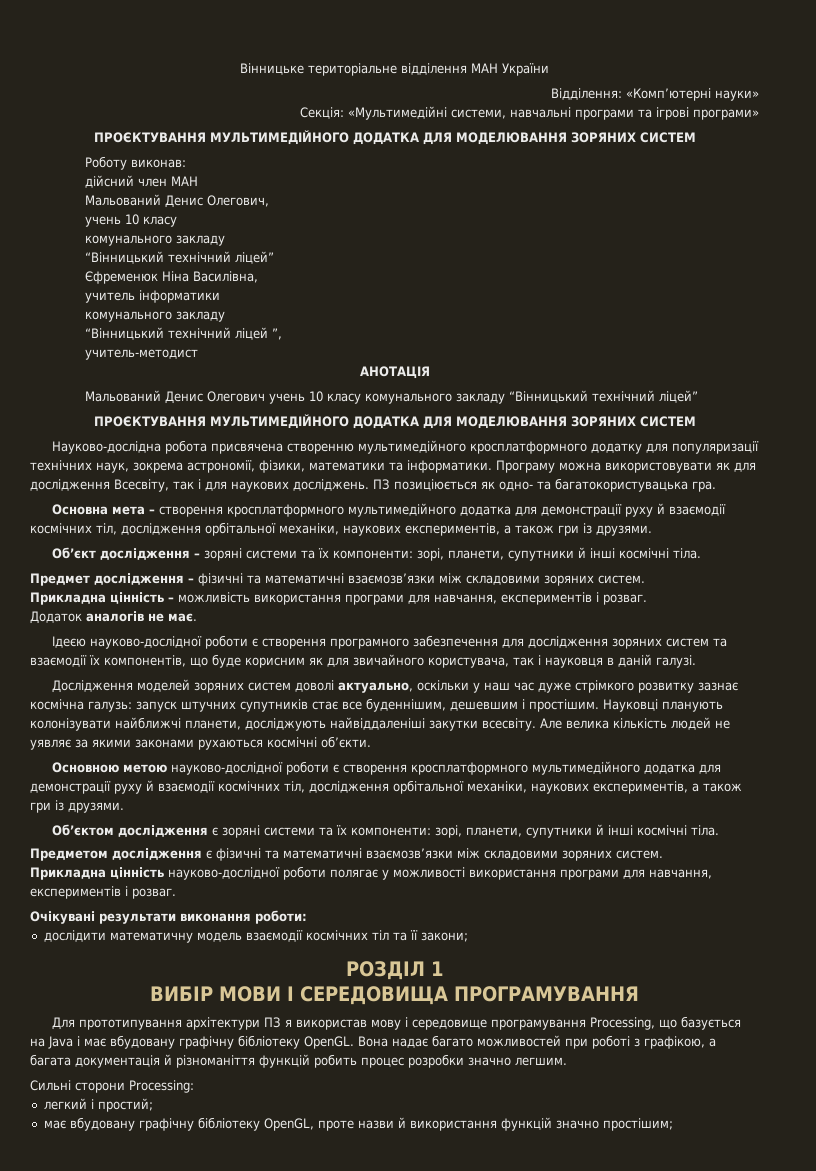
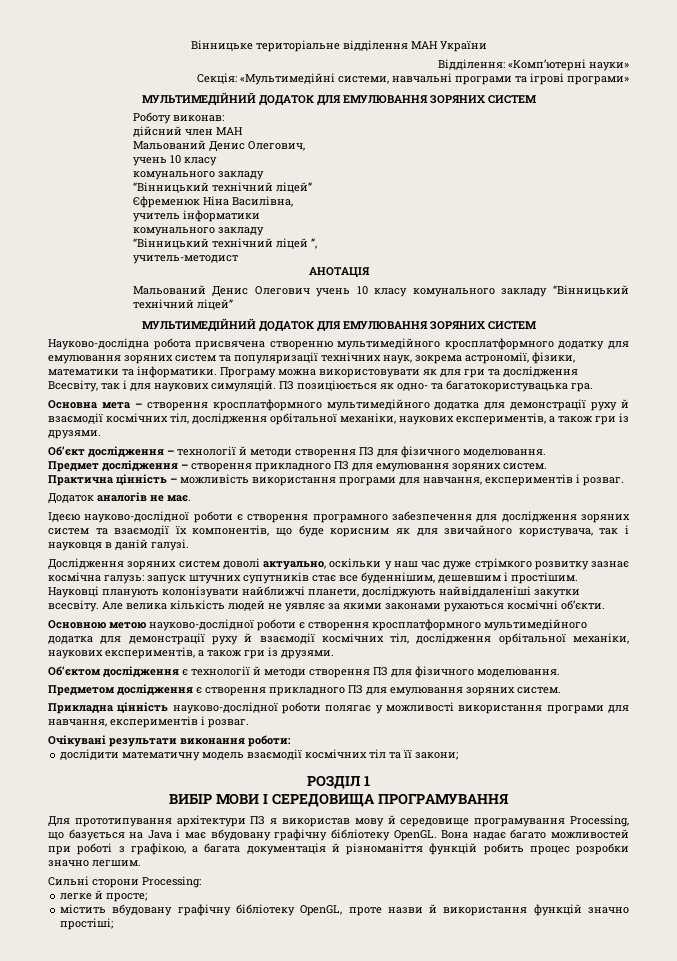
  Секція: «Мультимедійні системи, навчальні програми та ігрові програми»
- ПРОЄКТУВАННЯ МУЛЬТИМЕДІЙНОГО ДОДАТКА ДЛЯ МОДЕЛЮВАННЯ ЗОРЯНИХ СИСТЕМ
+ МУЛЬТИМЕДІЙНИЙ ДОДАТОК ДЛЯ ЕМУЛЮВАННЯ ЗОРЯНИХ СИСТЕМ
  Мальований Денис Олегович учень 10 класу комунального закладу “Вінницький технічний ліцей”
- ПРОЄКТУВАННЯ МУЛЬТИМЕДІЙНОГО ДОДАТКА ДЛЯ МОДЕЛЮВАННЯ ЗОРЯНИХ СИСТЕМ
+ МУЛЬТИМЕДІЙНИЙ ДОДАТОК ДЛЯ ЕМУЛЮВАННЯ ЗОРЯНИХ СИСТЕМ
- Науково-дослідна робота присвячена створенню мультимедійного кросплатформного додатку для популяризації технічних наук, зокрема астрономії, фізики, математики та інформатики.
+ Науково-дослідна робота присвячена створенню мультимедійного кросплатформного додатку для емулювання зоряних систем та популяризації технічних наук, зокрема астрономії, фізики, математики та інформатики.
- Програму можна використовувати як для дослідження Всесвіту, так і для наукових досліджень.
+ Програму можна використовувати як для гри та дослідження Всесвіту, так і для наукових симуляцій.
- Об’єкт дослідження – зоряні системи та їх компоненти: зорі, планети, супутники й інші космічні тіла.
- Предмет дослідження – фізичні та математичні взаємозв’язки між складовими зоряних систем.
- Прикладна цінність – можливість використання програми для навчання, експериментів і розваг.
+ Об’єкт дослідження – технології й методи створення ПЗ для фізичного моделювання.
+ Предмет дослідження – створення прикладного ПЗ для емулювання зоряних систем.
+ Практична цінність – можливість використання програми для навчання, експериментів і розваг.
- Дослідження моделей зоряних систем доволі актуально, оскільки у наш час дуже стрімкого розвитку зазнає космічна галузь: запуск штучних супутників стає все буденнішим, дешевшим і простішим.
+ Дослідження зоряних систем доволі актуально, оскільки у наш час дуже стрімкого розвитку зазнає космічна галузь: запуск штучних супутників стає все буденнішим, дешевшим і простішим.
- Об’єктом дослідження є зоряні системи та їх компоненти: зорі, планети, супутники й інші космічні тіла.
- Предметом дослідження є фізичні та математичні взаємозв’язки між складовими зоряних систем.
+ Об’єктом дослідження є технології й методи створення ПЗ для фізичного моделювання.
+ Предметом дослідження є створення прикладного ПЗ для емулювання зоряних систем.
- Для прототипування архітектури ПЗ я використав мову і середовище програмування Processing, що базується на Java і має вбудовану графічну бібліотеку OpenGL.
+ Для прототипування архітектури ПЗ я використав мову й середовище програмування Processing, що базується на Java і має вбудовану графічну бібліотеку OpenGL.
- легкий і простий;
- має вбудовану графічну бібліотеку OpenGL, проте назви й використання функцій значно простішим;
+ легке й просте;
+ містить вбудовану графічну бібліотеку OpenGL, проте назви й використання функцій значно простіші;

